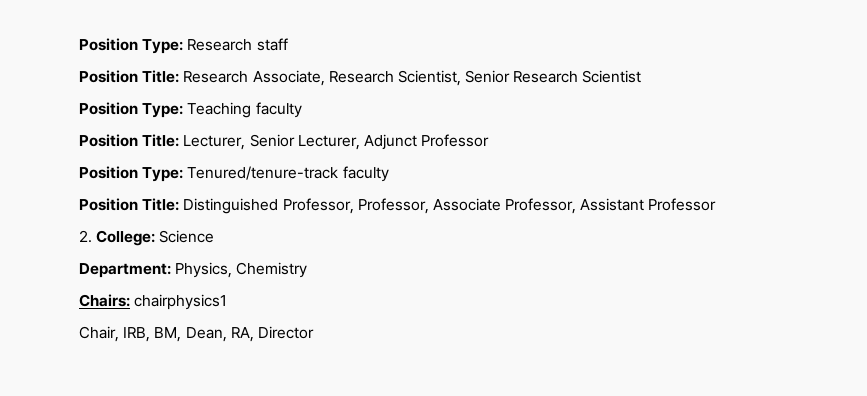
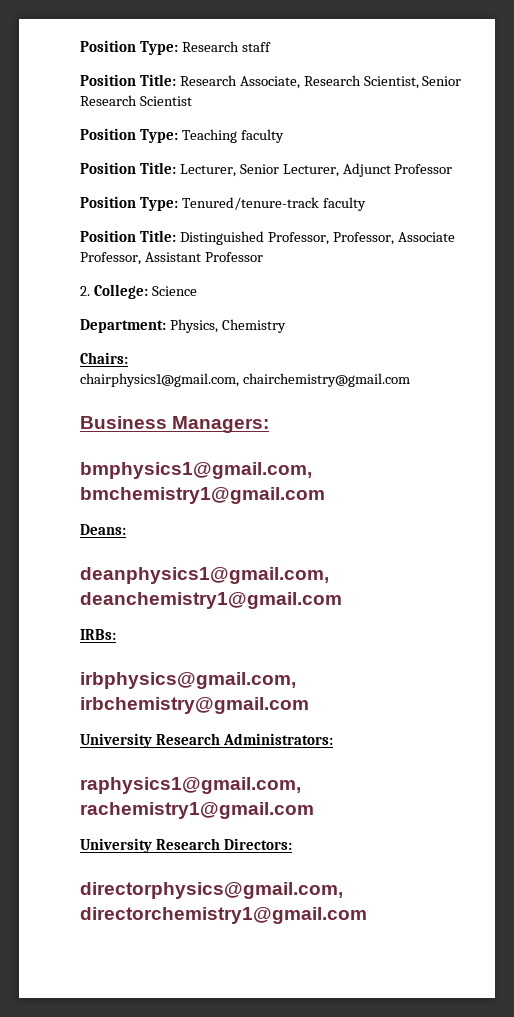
- Chairs: chairphysics1
- Chair, IRB, BM, Dean, RA, Director
+ Chairs:
+ chairphysics1@gmail.com, chairchemistry@gmail.com
+ Business Managers:
+ bmphysics1@gmail.com, bmchemistry1@gmail.com
+ Deans:
+ deanphysics1@gmail.com, deanchemistry1@gmail.com
+ IRBs:
+ irbphysics@gmail.com, irbchemistry@gmail.com
+ University Research Administrators:
+ raphysics1@gmail.com, rachemistry1@gmail.com
+ University Research Directors:
+ directorphysics@gmail.com, directorchemistry1@gmail.com

